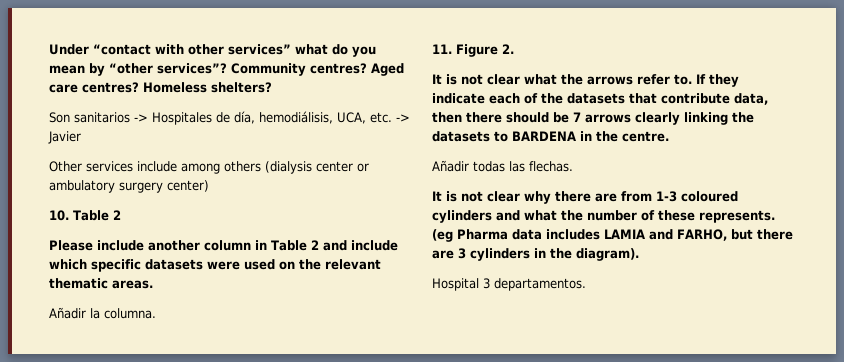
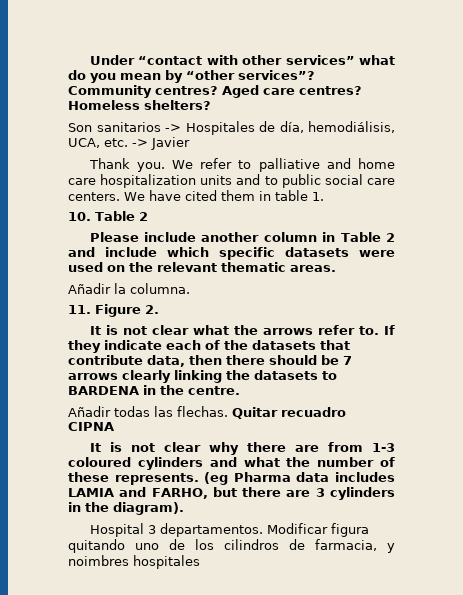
- Other services include among others (dialysis center or ambulatory surgery center)
+ Thank you. We refer to palliative and home care hospitalization units and to public social care centers. We have cited them in table 1.
+ Quitar recuadro CIPNA
+ Modificar figura quitando uno de los cilindros de farmacia, y noimbres hospitales

